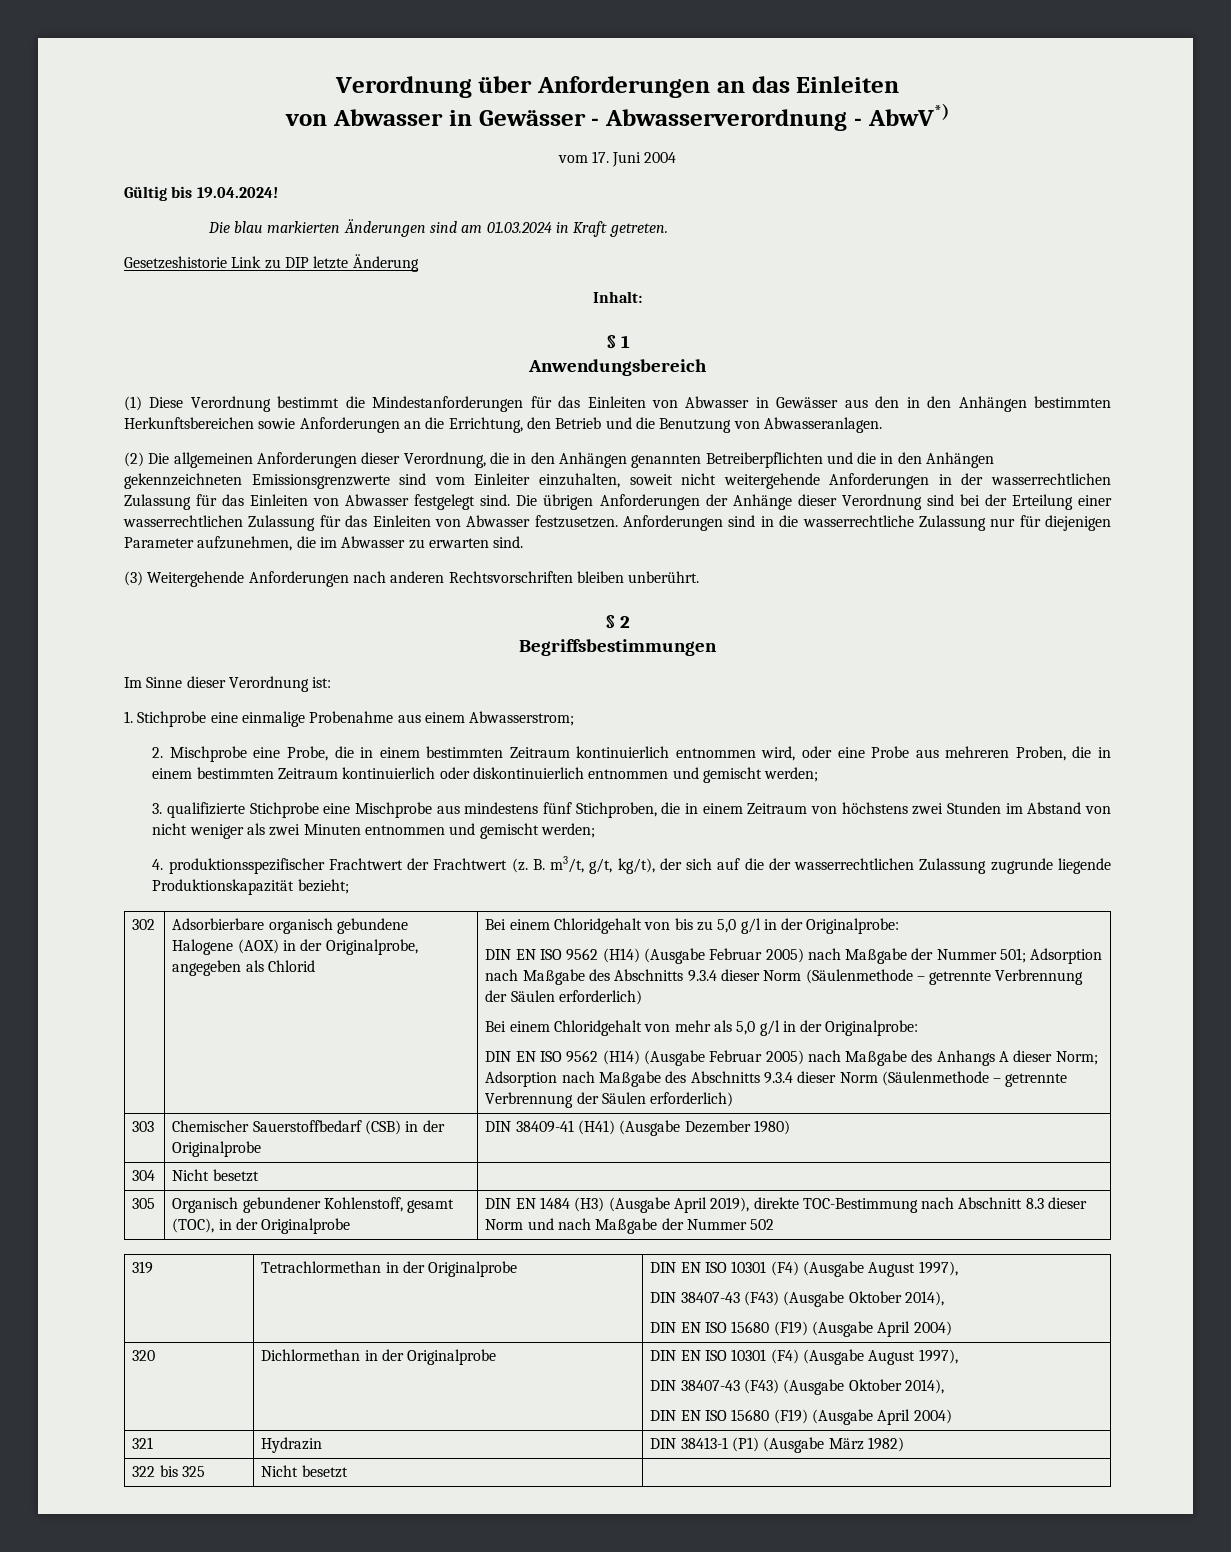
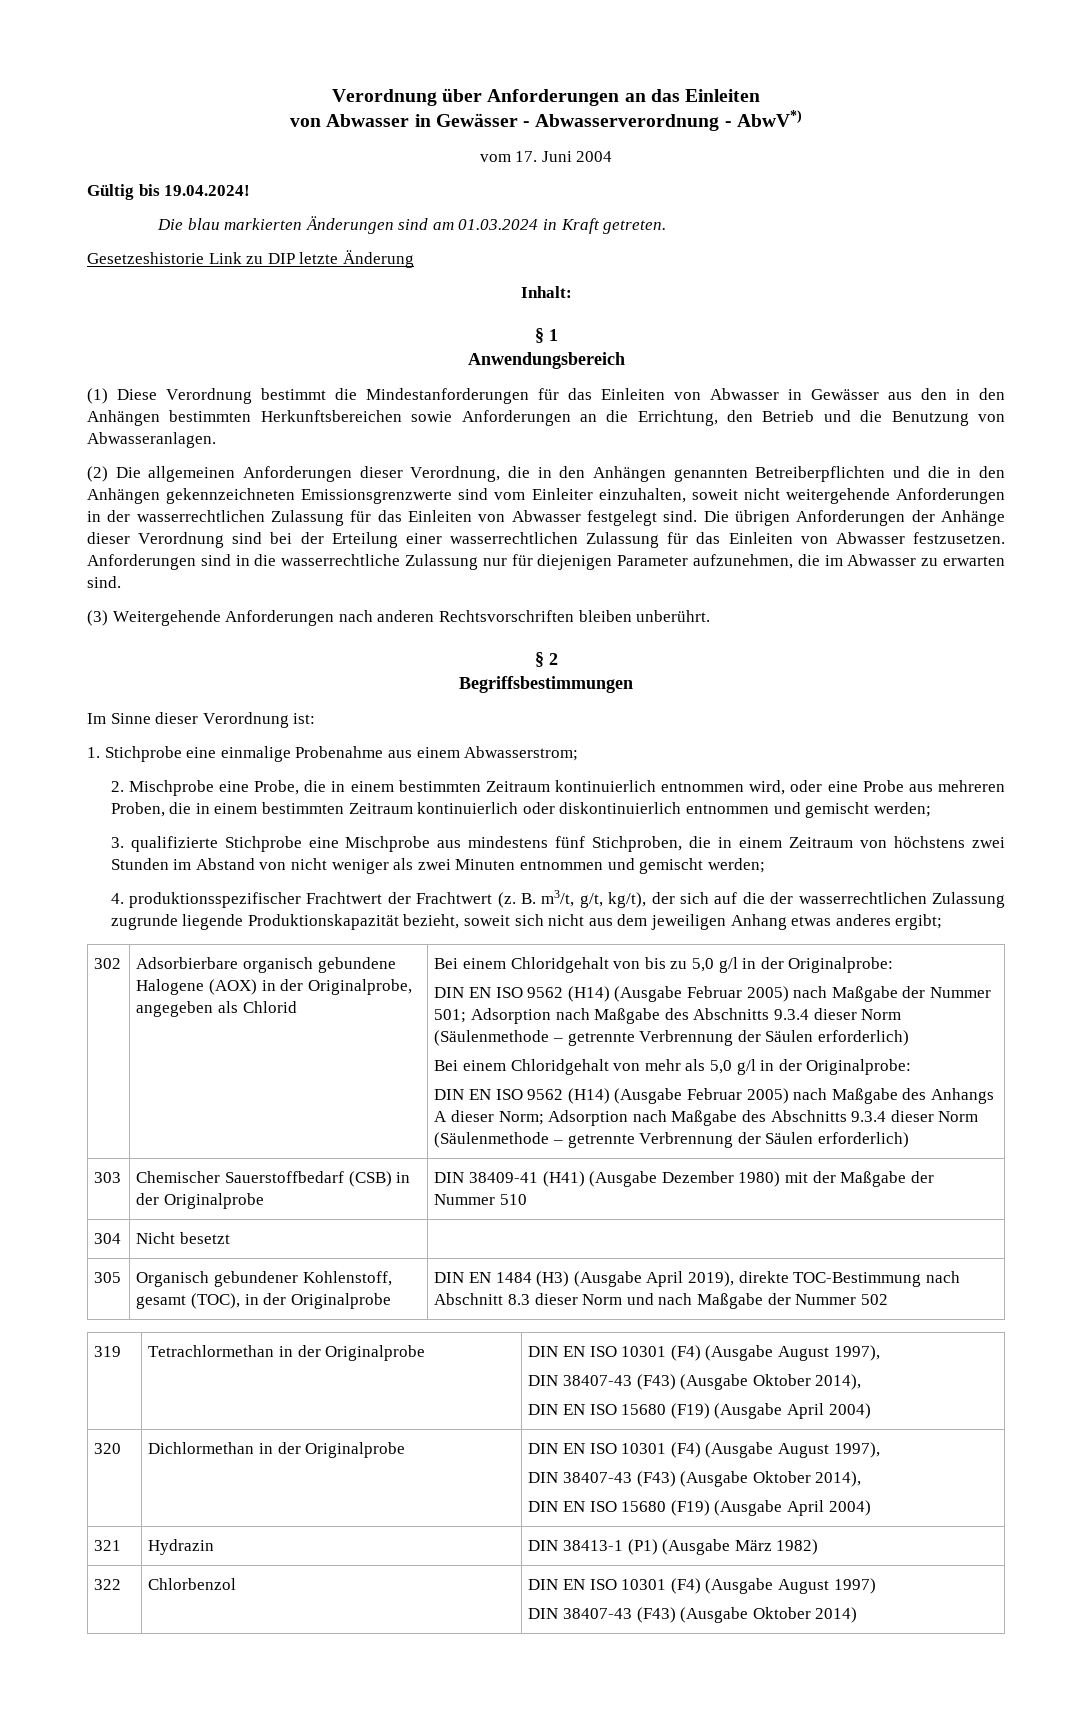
- B. m3/t, g/t, kg/t), der sich auf die der wasserrechtlichen Zulassung zugrunde liegende Produktionskapazität bezieht;
+ B. m3/t, g/t, kg/t), der sich auf die der wasserrechtlichen Zulassung zugrunde liegende Produktionskapazität bezieht, soweit sich nicht aus dem jeweiligen Anhang etwas anderes ergibt;
- 303 | Chemischer Sauerstoffbedarf (CSB) in der Originalprobe | DIN 38409-41 (H41) (Ausgabe Dezember 1980)
+ 303 | Chemischer Sauerstoffbedarf (CSB) in der Originalprobe | DIN 38409-41 (H41) (Ausgabe Dezember 1980) mit der Maßgabe der Nummer 510
- 322 bis 325 | Nicht besetzt |
+ 322 | Chlorbenzol | DIN EN ISO 10301 (F4) (Ausgabe August 1997)
+ DIN 38407-43 (F43) (Ausgabe Oktober 2014)

